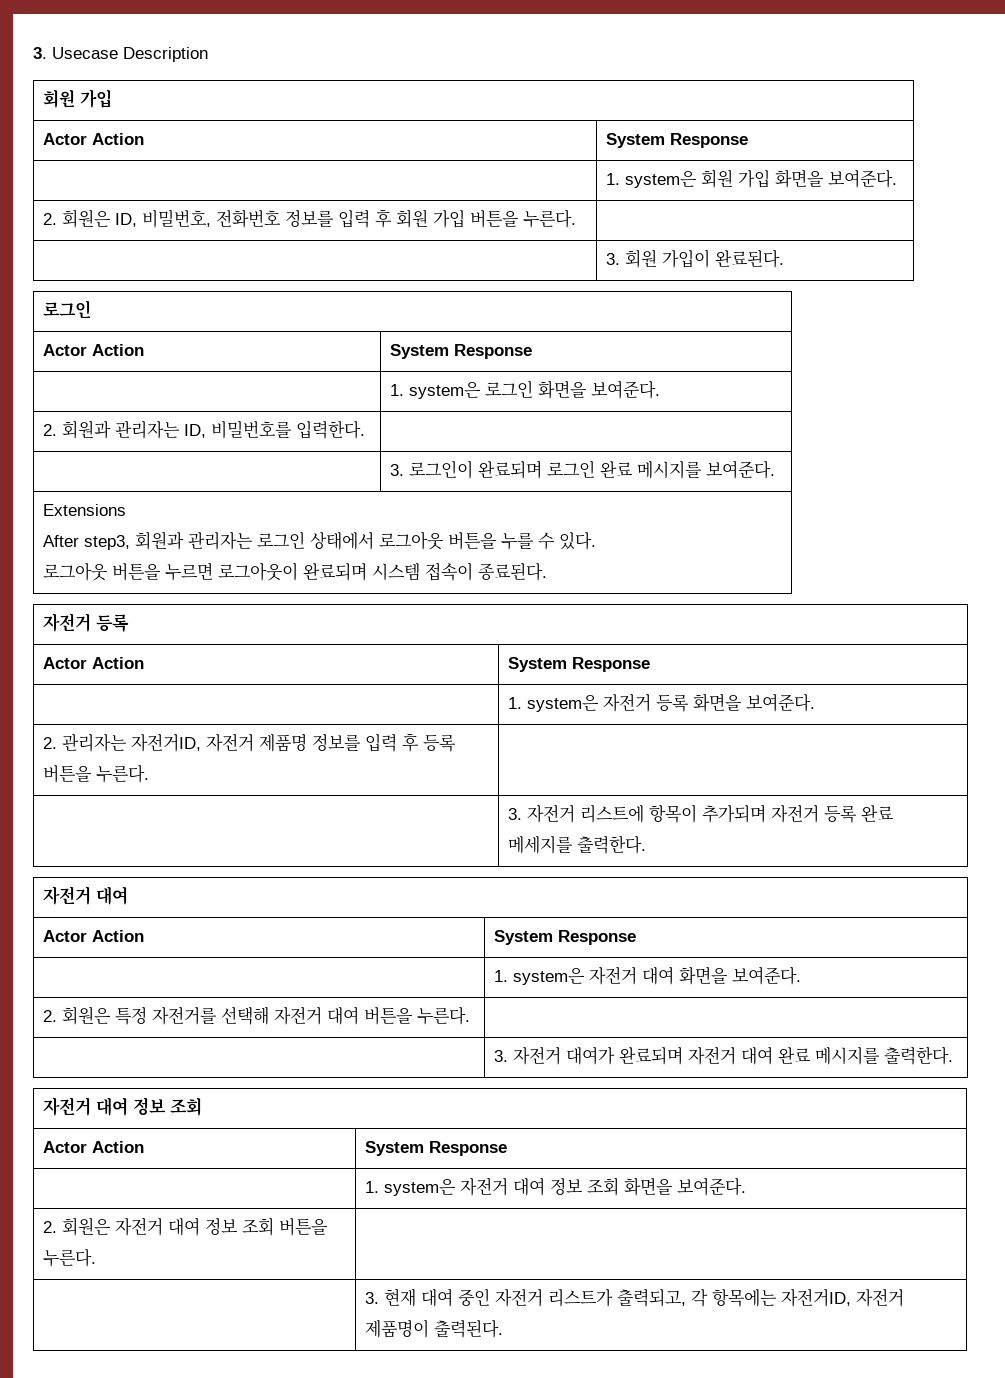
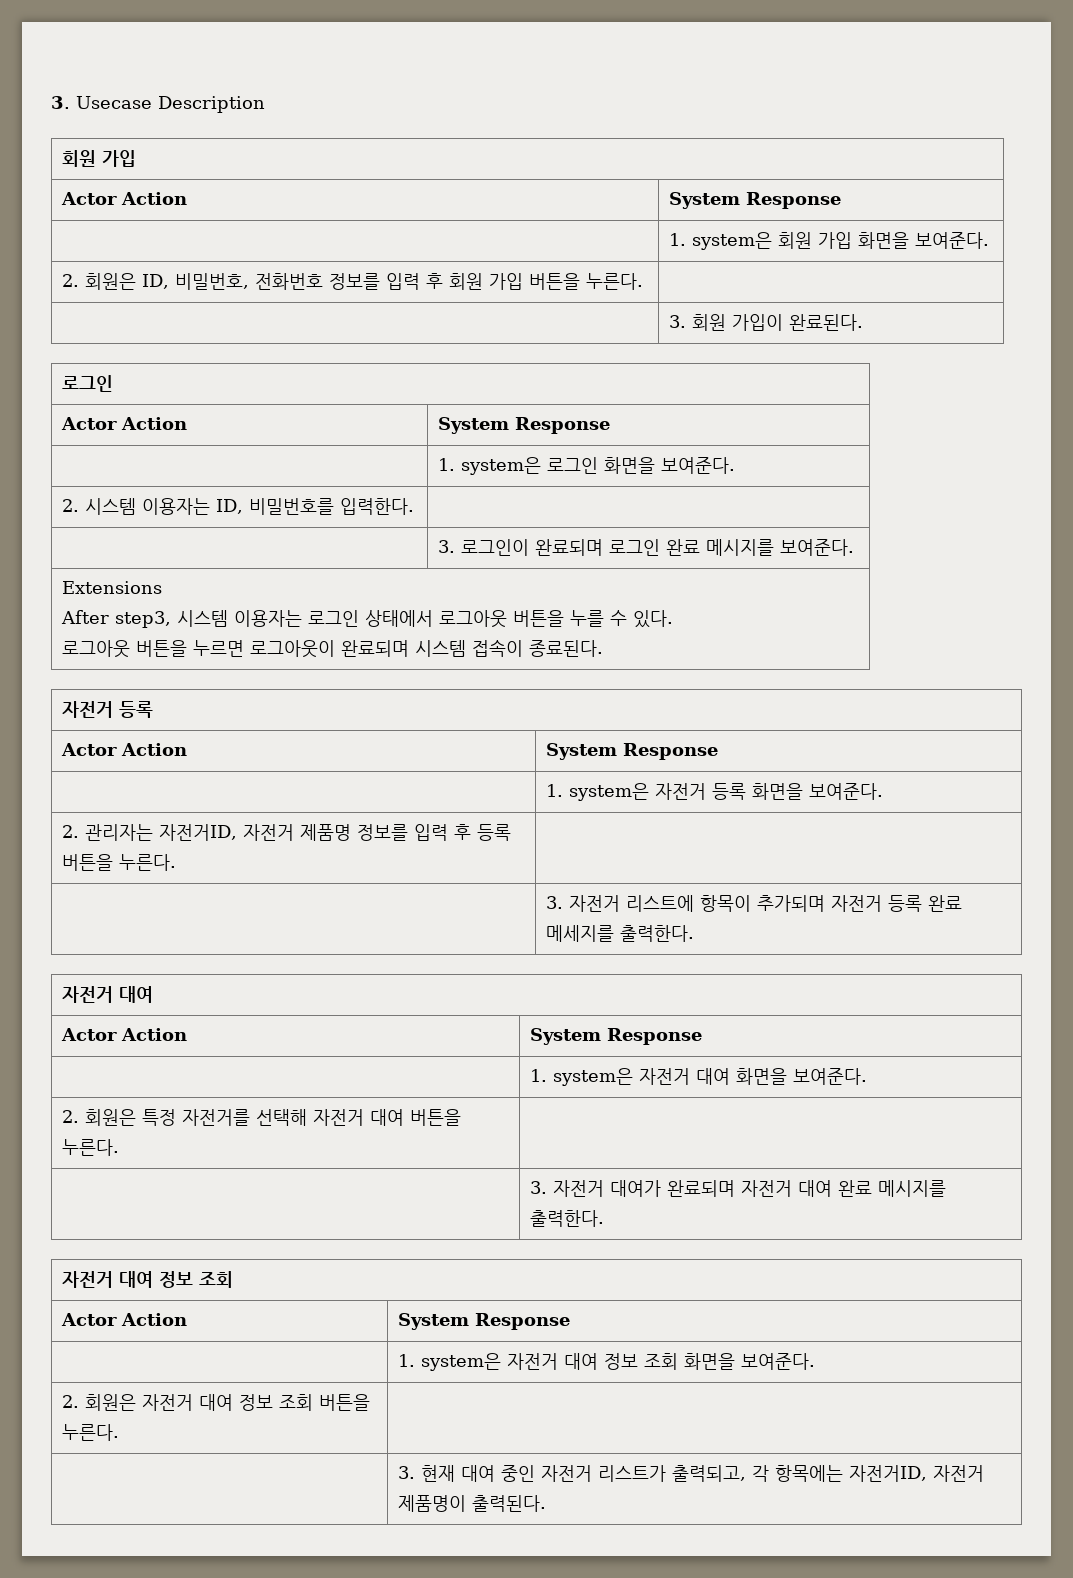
- 2. 회원과 관리자는 ID, 비밀번호를 입력한다. |
+ 2. 시스템 이용자는 ID, 비밀번호를 입력한다. |
  Extensions
- After step3, 회원과 관리자는 로그인 상태에서 로그아웃 버튼을 누를 수 있다.
+ After step3, 시스템 이용자는 로그인 상태에서 로그아웃 버튼을 누를 수 있다.

